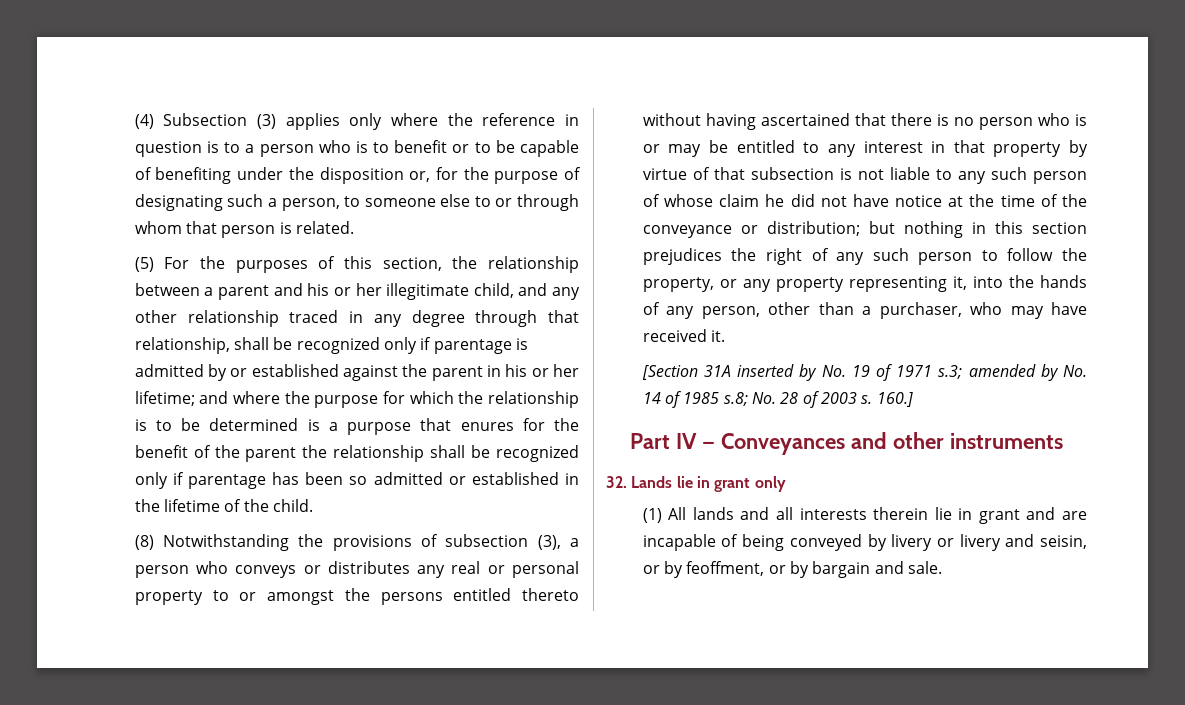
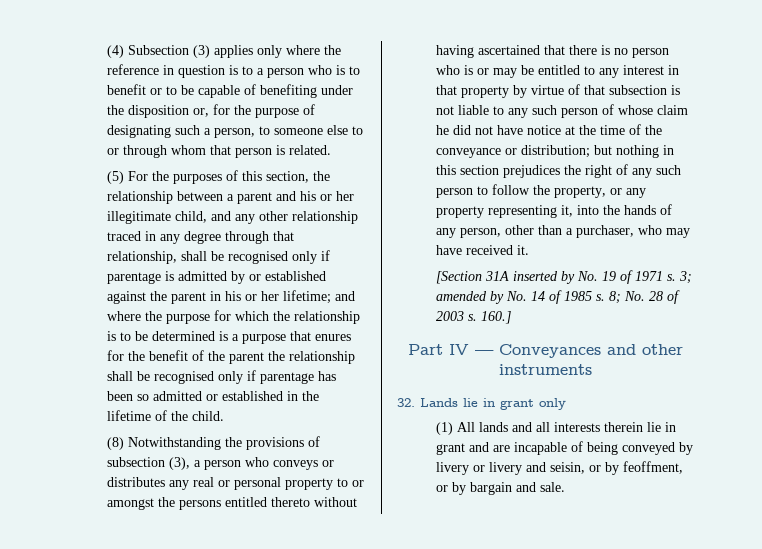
- (5) For the purposes of this section, the relationship between a parent and his or her illegitimate child, and any other relationship traced in any degree through that relationship, shall be recognized only if parentage is admitted by or established against the parent in his or her lifetime;
+ (5) For the purposes of this section, the relationship between a parent and his or her illegitimate child, and any other relationship traced in any degree through that relationship, shall be recognised only if parentage is admitted by or established against the parent in his or her lifetime;
- and where the purpose for which the relationship is to be determined is a purpose that enures for the benefit of the parent the relationship shall be recognized only if parentage has been so admitted or established in the lifetime of the child.
+ and where the purpose for which the relationship is to be determined is a purpose that enures for the benefit of the parent the relationship shall be recognised only if parentage has been so admitted or established in the lifetime of the child.
- [Section 31A inserted by No. 19 of 1971 s.3; amended by No. 14 of 1985 s.8; No. 28 of 2003 s.
+ [Section 31A inserted by No. 19 of 1971 s. 3; amended by No. 14 of 1985 s. 8; No. 28 of 2003 s.

